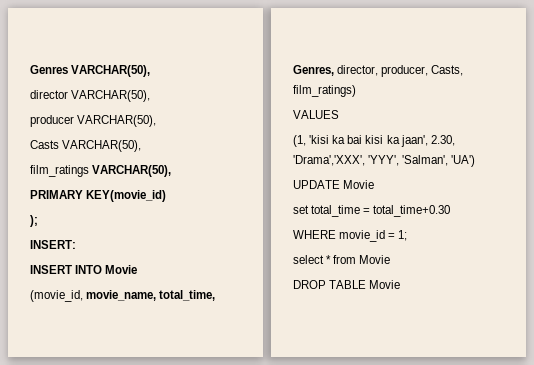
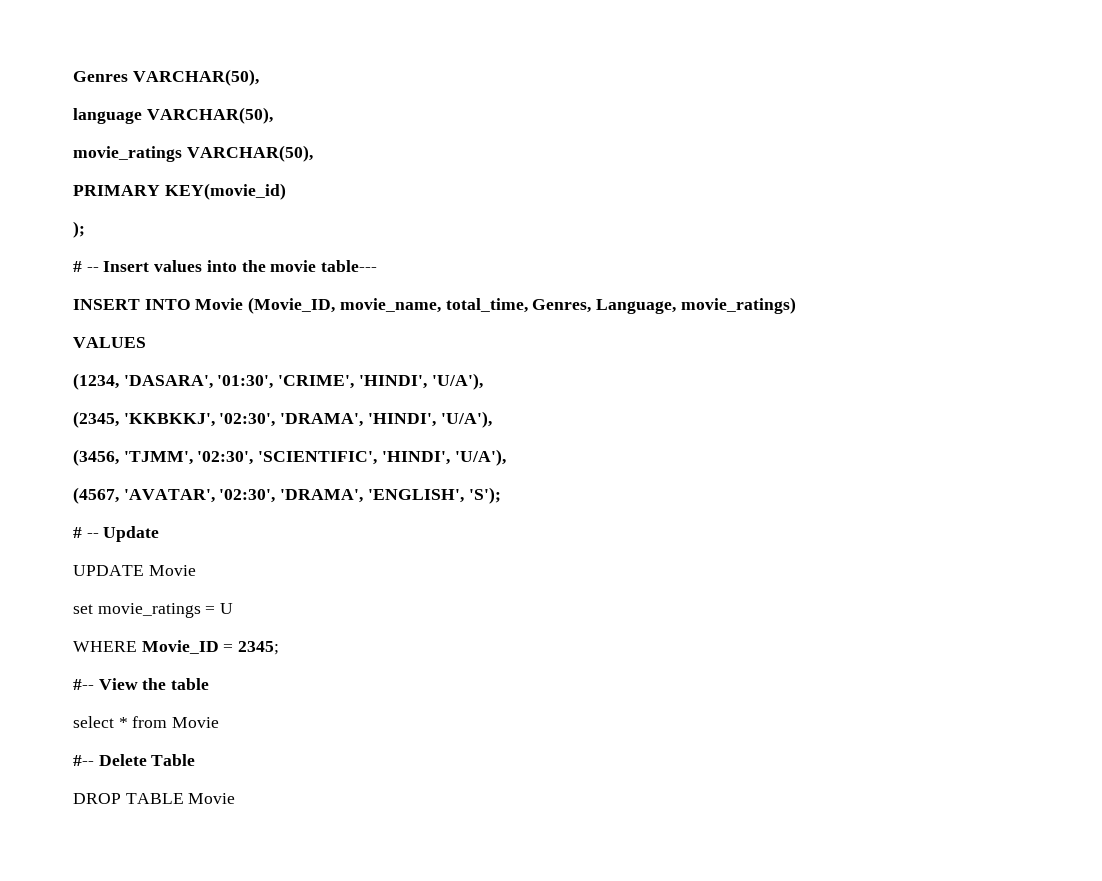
- director VARCHAR(50),
- producer VARCHAR(50),
- Casts VARCHAR(50),
- film_ratings VARCHAR(50),
+ language VARCHAR(50),
+ movie_ratings VARCHAR(50),
- INSERT:
+ # -- Insert values into the movie table---
- INSERT INTO Movie
- (movie_id, movie_name, total_time, Genres, director, producer, Casts, film_ratings)
+ INSERT INTO Movie (Movie_ID, movie_name, total_time, Genres, Language, movie_ratings)
  VALUES
- (1, 'kisi ka bai kisi ka jaan', 2.30, 'Drama','XXX', 'YYY', 'Salman', 'UA')
+ (1234, 'DASARA', '01:30', 'CRIME', 'HINDI', 'U/A'),
+ (2345, 'KKBKKJ', '02:30', 'DRAMA', 'HINDI', 'U/A'),
+ (3456, 'TJMM', '02:30', 'SCIENTIFIC', 'HINDI', 'U/A'),
+ (4567, 'AVATAR', '02:30', 'DRAMA', 'ENGLISH', 'S');
+ # -- Update
  UPDATE Movie
- set total_time = total_time+0.30
- WHERE movie_id = 1;
+ set movie_ratings = U
+ WHERE Movie_ID = 2345;
+ #-- View the table
+ #-- Delete Table

